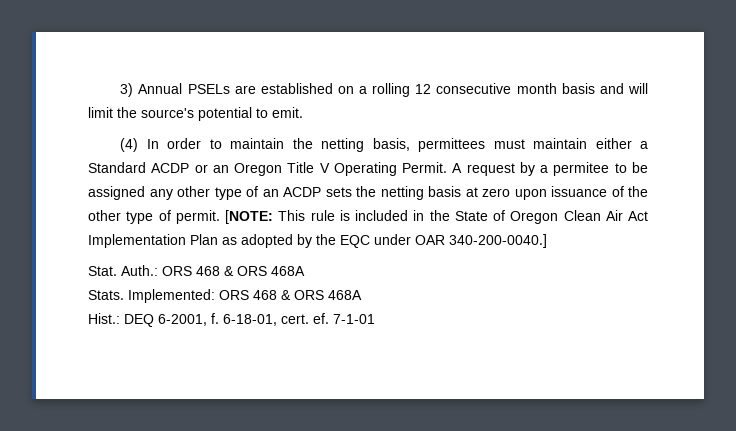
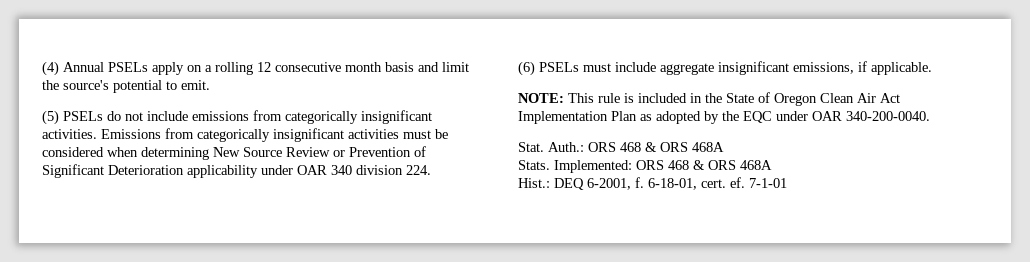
- 3) Annual PSELs are established on a rolling 12 consecutive month basis and will limit the source's potential to emit.
+ (4) Annual PSELs apply on a rolling 12 consecutive month basis and limit the source's potential to emit.
- (4) In order to maintain the netting basis, permittees must maintain either a Standard ACDP or an Oregon Title V Operating Permit. A request by a permitee to be assigned any other type of an ACDP sets the netting basis at zero upon issuance of the other type of permit. [NOTE: This rule is included in the State of Oregon Clean Air Act Implementation Plan as adopted by the EQC under OAR 340-200-0040.]
+ (5) PSELs do not include emissions from categorically insignificant activities. Emissions from categorically insignificant activities must be considered when determining New Source Review or Prevention of Significant Deterioration applicability under OAR 340 division 224.
+ (6) PSELs must include aggregate insignificant emissions, if applicable.
+ NOTE: This rule is included in the State of Oregon Clean Air Act Implementation Plan as adopted by the EQC under OAR 340-200-0040.

